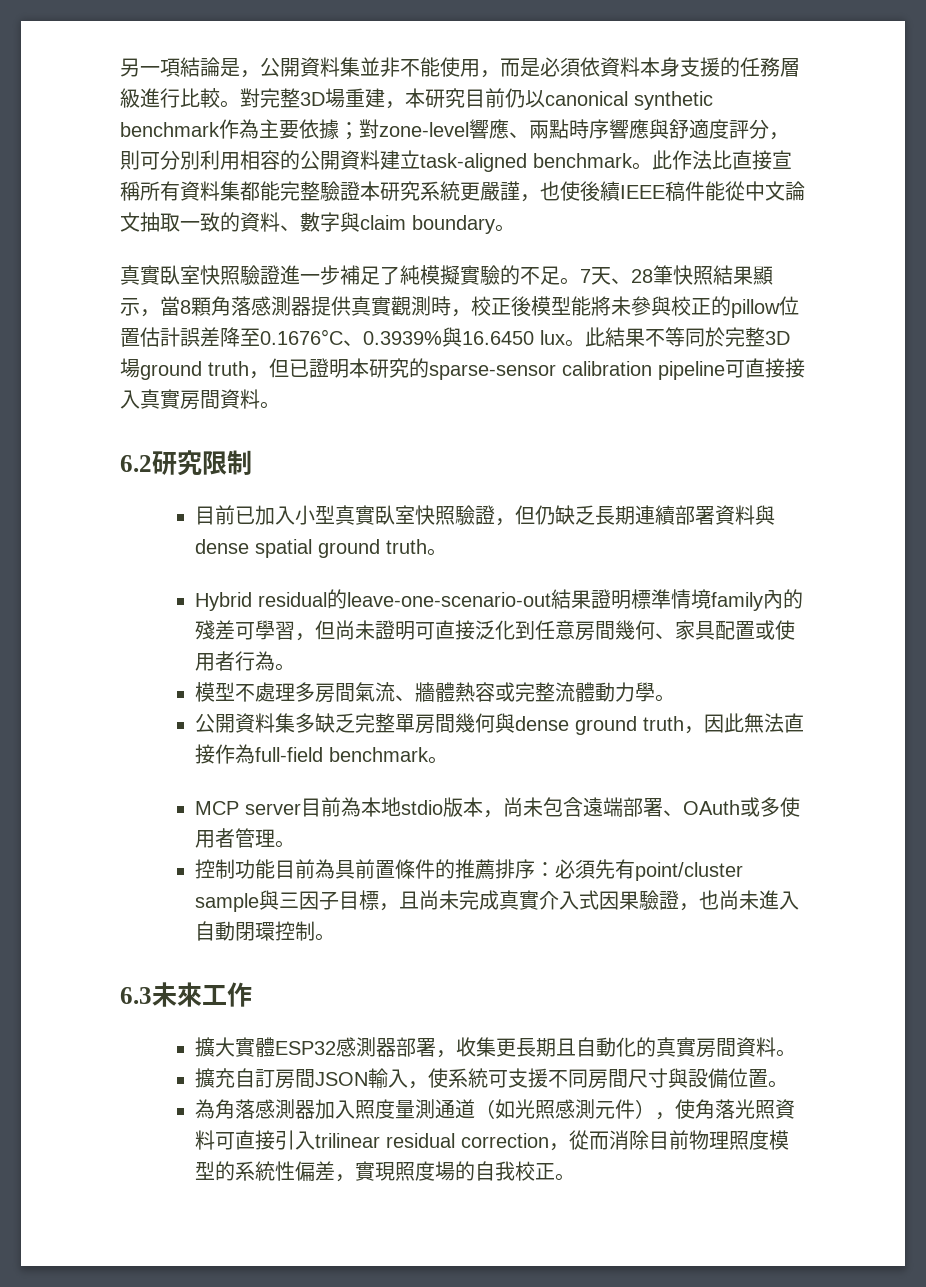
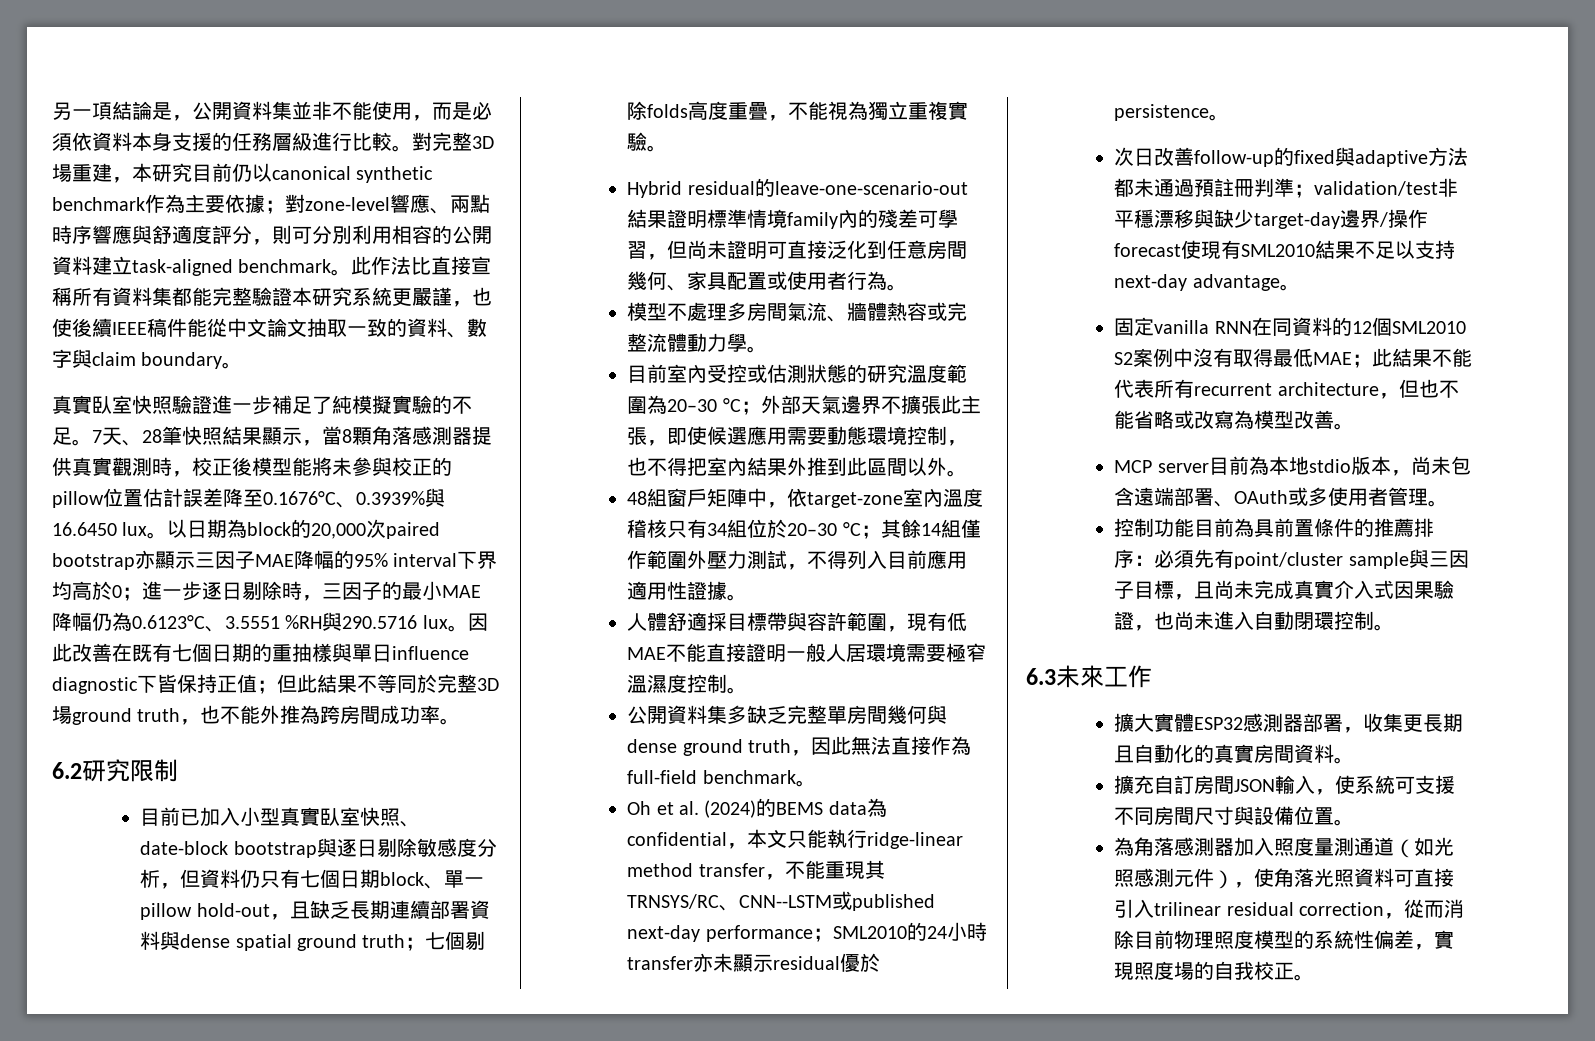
- 此結果不等同於完整3D場ground truth，但已證明本研究的sparse-sensor calibration pipeline可直接接入真實房間資料。
+ 以日期為block的20,000次paired bootstrap亦顯示三因子MAE降幅的95% interval下界均高於0；進一步逐日剔除時，三因子的最小MAE降幅仍為0.6123°C、3.5551 %RH與290.5716 lux。因此改善在既有七個日期的重抽樣與單日influence diagnostic下皆保持正值；但此結果不等同於完整3D場ground truth，也不能外推為跨房間成功率。
- 目前已加入小型真實臥室快照驗證，但仍缺乏長期連續部署資料與dense spatial ground truth。
+ 目前已加入小型真實臥室快照、date-block bootstrap與逐日剔除敏感度分析，但資料仍只有七個日期block、單一pillow hold-out，且缺乏長期連續部署資料與dense spatial ground truth；七個剔除folds高度重疊，不能視為獨立重複實驗。
+ 目前室內受控或估測狀態的研究溫度範圍為20–30 °C；外部天氣邊界不擴張此主張，即使候選應用需要動態環境控制，也不得把室內結果外推到此區間以外。
+ 48組窗戶矩陣中，依target-zone室內溫度稽核只有34組位於20–30 °C；其餘14組僅作範圍外壓力測試，不得列入目前應用適用性證據。
+ 人體舒適採目標帶與容許範圍，現有低MAE不能直接證明一般人居環境需要極窄溫濕度控制。
+ Oh et al. (2024)的BEMS data為confidential，本文只能執行ridge-linear method transfer，不能重現其TRNSYS/RC、CNN--LSTM或published next-day performance；SML2010的24小時transfer亦未顯示residual優於persistence。
+ 次日改善follow-up的fixed與adaptive方法都未通過預註冊判準；validation/test非平穩漂移與缺少target-day邊界/操作forecast使現有SML2010結果不足以支持next-day advantage。
+ 固定vanilla RNN在同資料的12個SML2010 S2案例中沒有取得最低MAE；此結果不能代表所有recurrent architecture，但也不能省略或改寫為模型改善。

